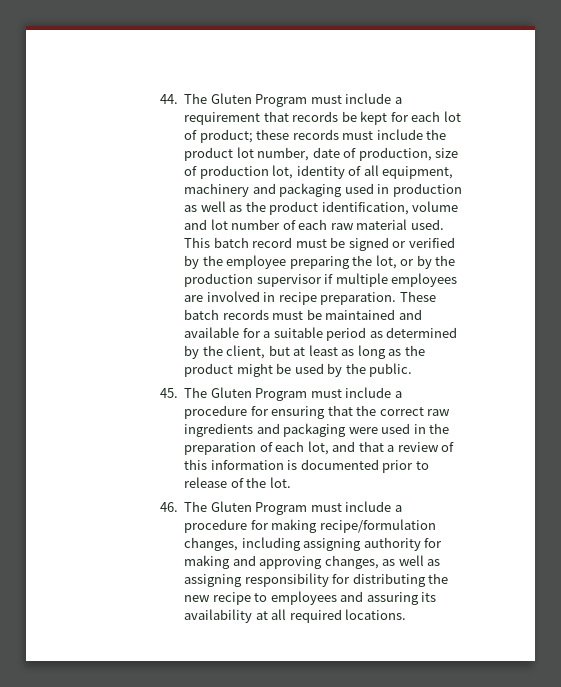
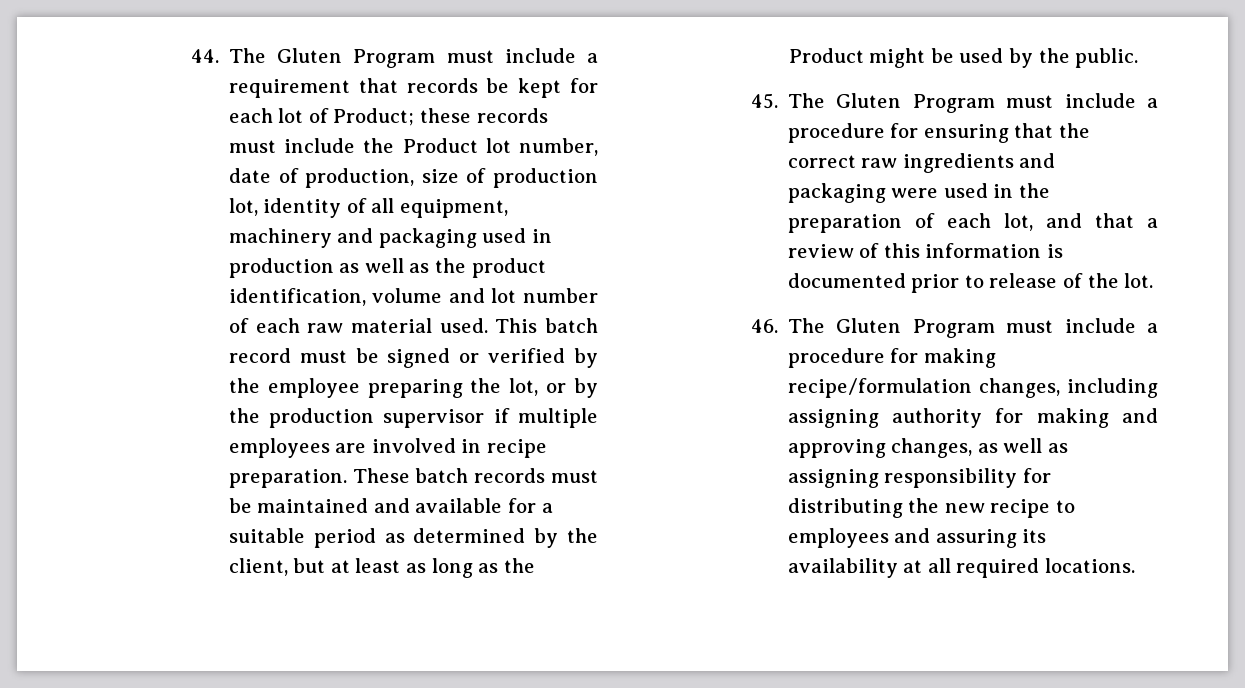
- 44. The Gluten Program must include a requirement that records be kept for each lot of product; these records must include the product lot number, date of production, size of production lot, identity of all equipment, machinery and packaging used in production as well as the product identification, volume and lot number of each raw material used.
+ 44. The Gluten Program must include a requirement that records be kept for each lot of Product; these records must include the Product lot number, date of production, size of production lot, identity of all equipment, machinery and packaging used in production as well as the product identification, volume and lot number of each raw material used.
- These batch records must be maintained and available for a suitable period as determined by the client, but at least as long as the product might be used by the public.
+ These batch records must be maintained and available for a suitable period as determined by the client, but at least as long as the Product might be used by the public.

